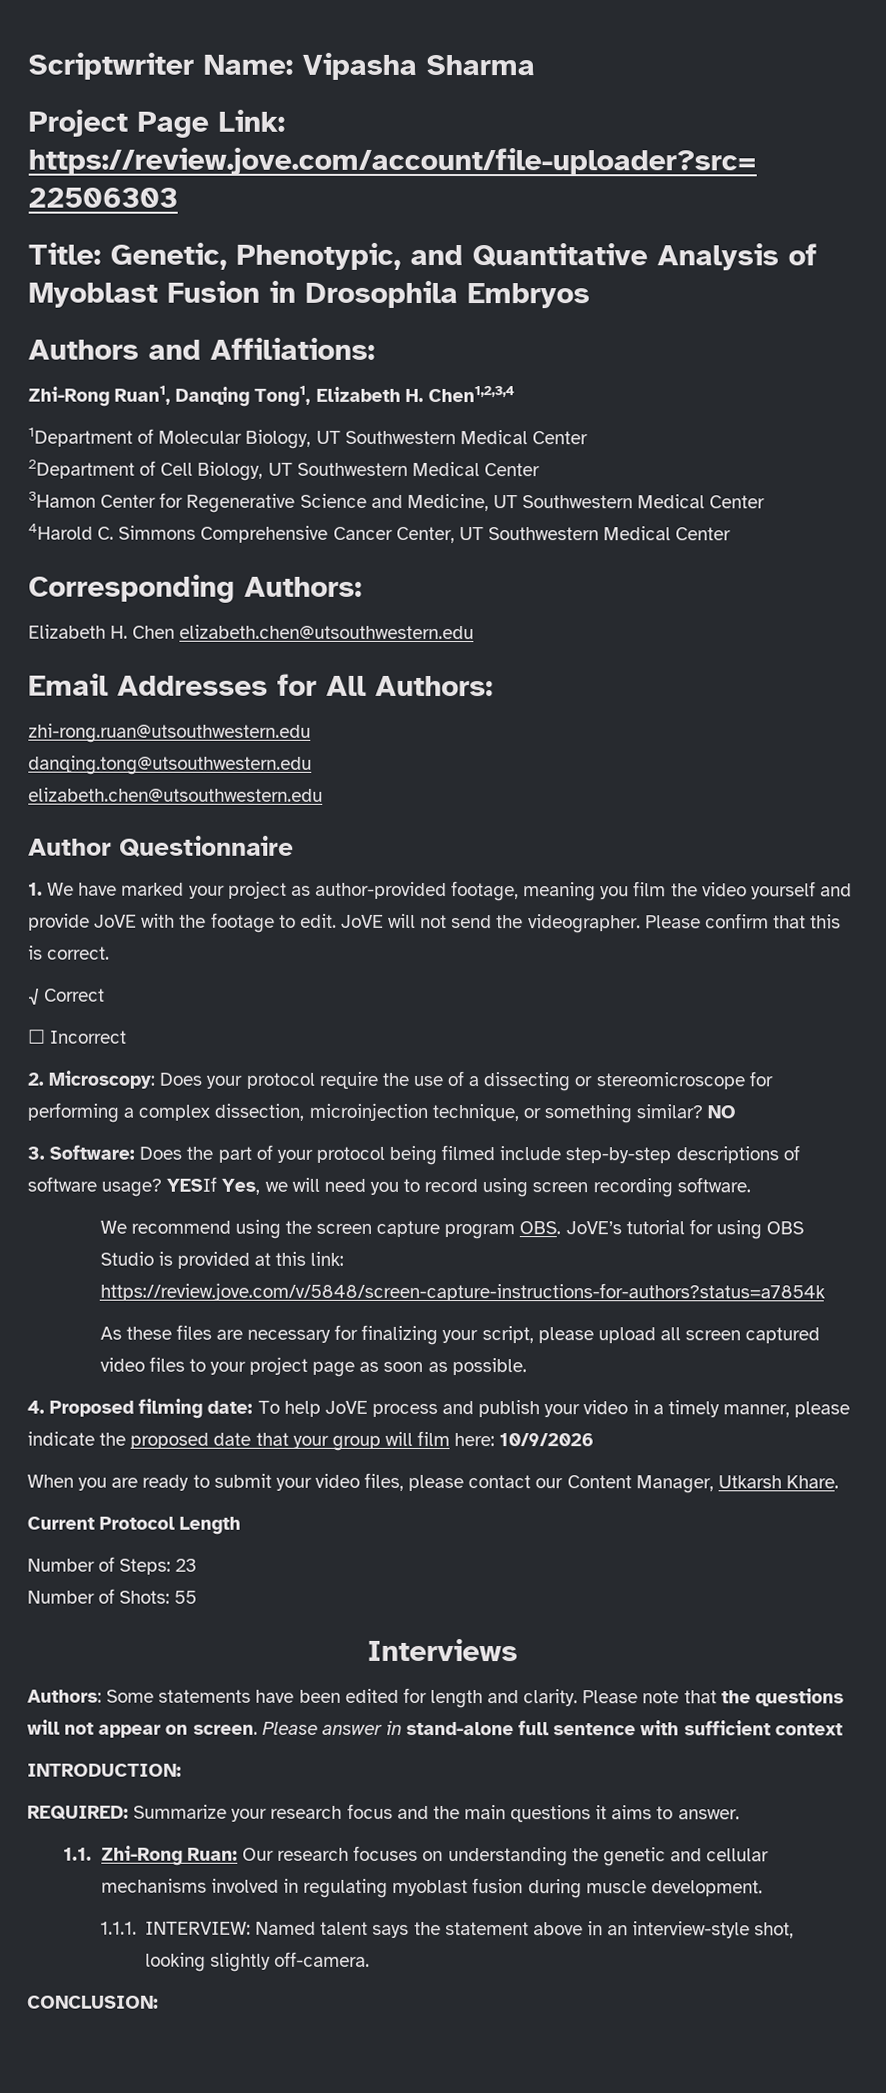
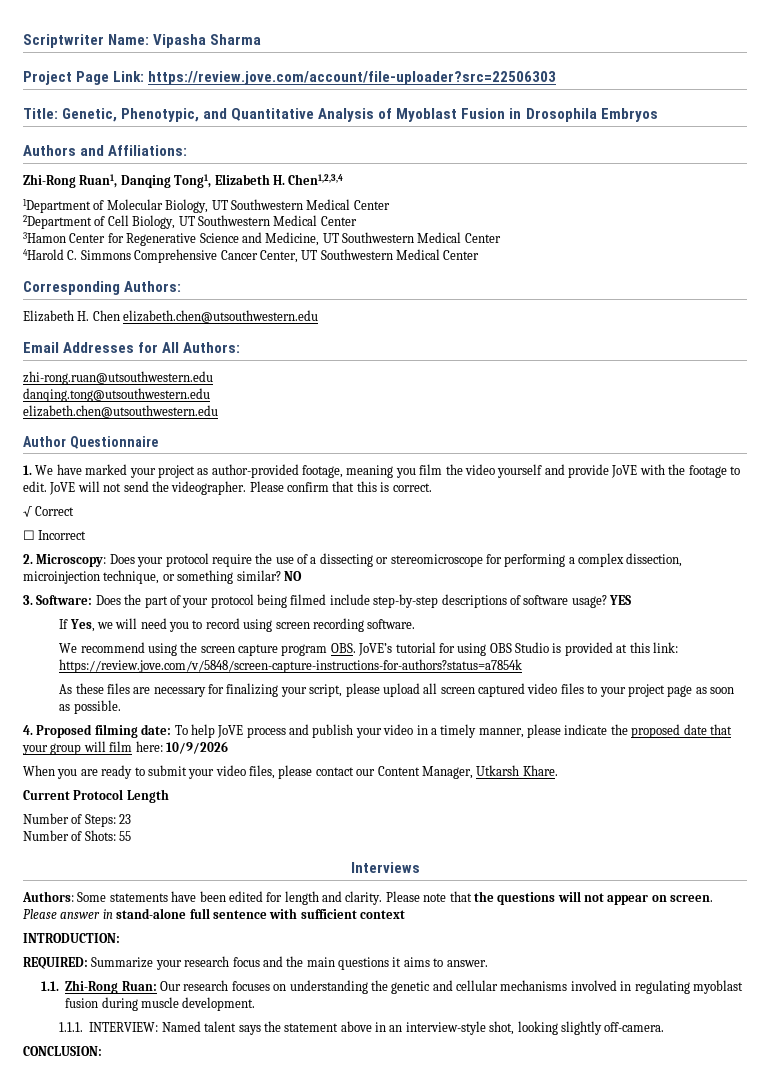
- YESIf Yes, we will need you to record using screen recording software.
+ YES
+ If Yes, we will need you to record using screen recording software.

